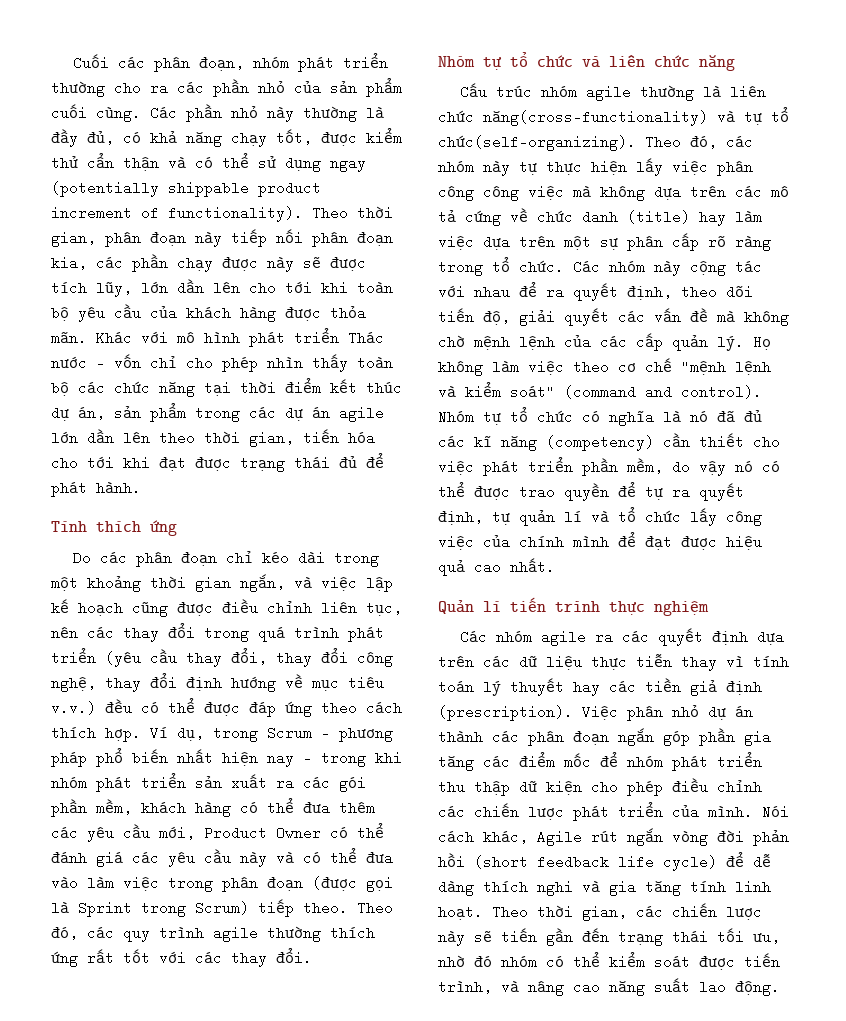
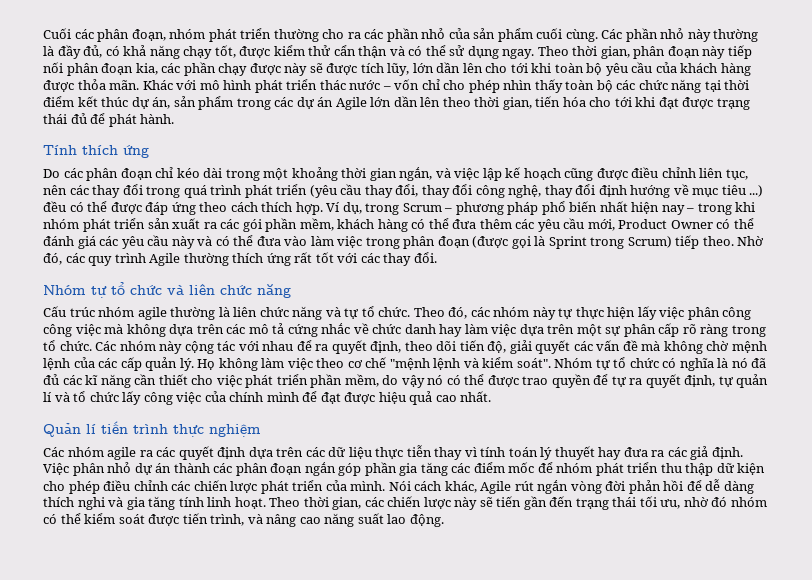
- Các phần nhỏ này thường là đầy đủ, có khả năng chạy tốt, được kiểm thử cẩn thận và có thể sử dụng ngay (potentially shippable product increment of functionality).
+ Các phần nhỏ này thường là đầy đủ, có khả năng chạy tốt, được kiểm thử cẩn thận và có thể sử dụng ngay.
- Khác với mô hình phát triển Thác nước – vốn chỉ cho phép nhìn thấy toàn bộ các chức năng tại thời điểm kết thúc dự án, sản phẩm trong các dự án agile lớn dần lên theo thời gian, tiến hóa cho tới khi đạt được trạng thái đủ để phát hành.
+ Khác với mô hình phát triển thác nước – vốn chỉ cho phép nhìn thấy toàn bộ các chức năng tại thời điểm kết thúc dự án, sản phẩm trong các dự án Agile lớn dần lên theo thời gian, tiến hóa cho tới khi đạt được trạng thái đủ để phát hành.
- Do các phân đoạn chỉ kéo dài trong một khoảng thời gian ngắn, và việc lập kế hoạch cũng được điều chỉnh liên tục, nên các thay đổi trong quá trình phát triển (yêu cầu thay đổi, thay đổi công nghệ, thay đổi định hướng về mục tiêu v.v.) đều có thể được đáp ứng theo cách thích hợp.
+ Do các phân đoạn chỉ kéo dài trong một khoảng thời gian ngắn, và việc lập kế hoạch cũng được điều chỉnh liên tục, nên các thay đổi trong quá trình phát triển (yêu cầu thay đổi, thay đổi công nghệ, thay đổi định hướng về mục tiêu ...) đều có thể được đáp ứng theo cách thích hợp.
- Theo đó, các quy trình agile thường thích ứng rất tốt với các thay đổi.
+ Nhờ đó, các quy trình Agile thường thích ứng rất tốt với các thay đổi.
- Cấu trúc nhóm agile thường là liên chức năng(cross-functionality) và tự tổ chức(self-organizing).
+ Cấu trúc nhóm agile thường là liên chức năng và tự tổ chức.
- Theo đó, các nhóm này tự thực hiện lấy việc phân công công việc mà không dựa trên các mô tả cứng về chức danh (title) hay làm việc dựa trên một sự phân cấp rõ ràng trong tổ chức.
+ Theo đó, các nhóm này tự thực hiện lấy việc phân công công việc mà không dựa trên các mô tả cứng nhắc về chức danh hay làm việc dựa trên một sự phân cấp rõ ràng trong tổ chức.
- Họ không làm việc theo cơ chế "mệnh lệnh và kiểm soát" (command and control).
+ Họ không làm việc theo cơ chế "mệnh lệnh và kiểm soát".
- Nhóm tự tổ chức có nghĩa là nó đã đủ các kĩ năng (competency) cần thiết cho việc phát triển phần mềm, do vậy nó có thể được trao quyền để tự ra quyết định, tự quản lí và tổ chức lấy công việc của chính mình để đạt được hiệu quả cao nhất.
+ Nhóm tự tổ chức có nghĩa là nó đã đủ các kĩ năng cần thiết cho việc phát triển phần mềm, do vậy nó có thể được trao quyền để tự ra quyết định, tự quản lí và tổ chức lấy công việc của chính mình để đạt được hiệu quả cao nhất.
- Các nhóm agile ra các quyết định dựa trên các dữ liệu thực tiễn thay vì tính toán lý thuyết hay các tiền giả định (prescription).
+ Các nhóm agile ra các quyết định dựa trên các dữ liệu thực tiễn thay vì tính toán lý thuyết hay đưa ra các giả định.
- Nói cách khác, Agile rút ngắn vòng đời phản hồi (short feedback life cycle) để dễ dàng thích nghi và gia tăng tính linh hoạt.
+ Nói cách khác, Agile rút ngắn vòng đời phản hồi để dễ dàng thích nghi và gia tăng tính linh hoạt.

